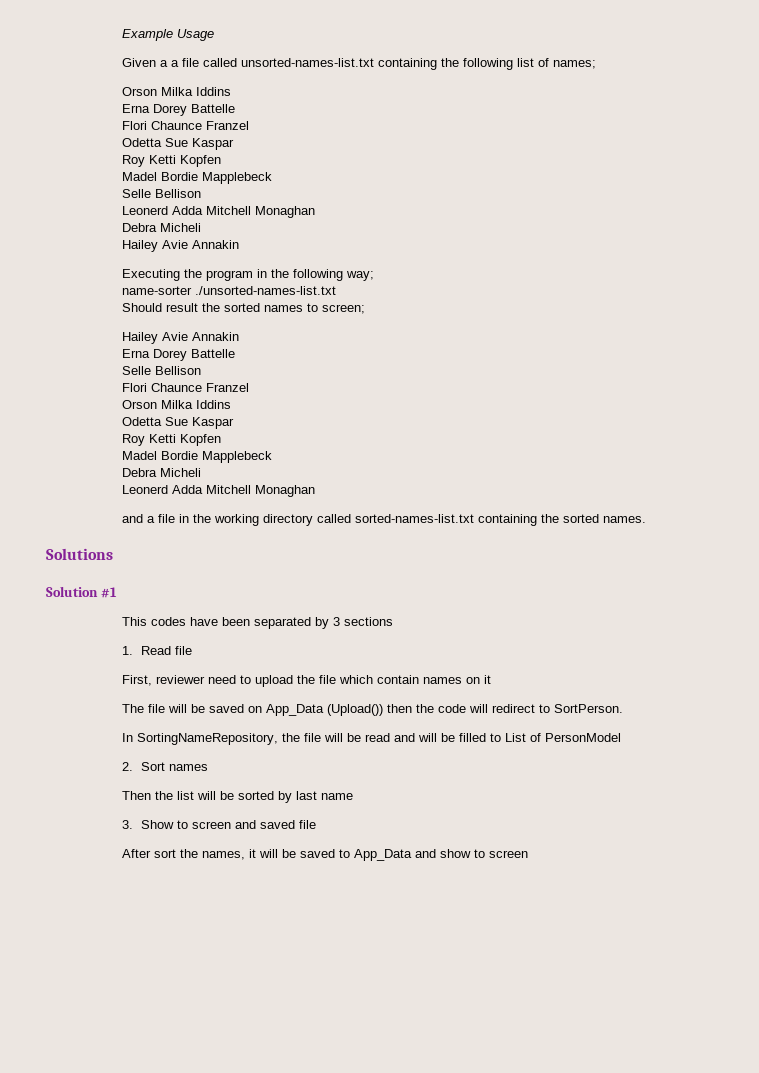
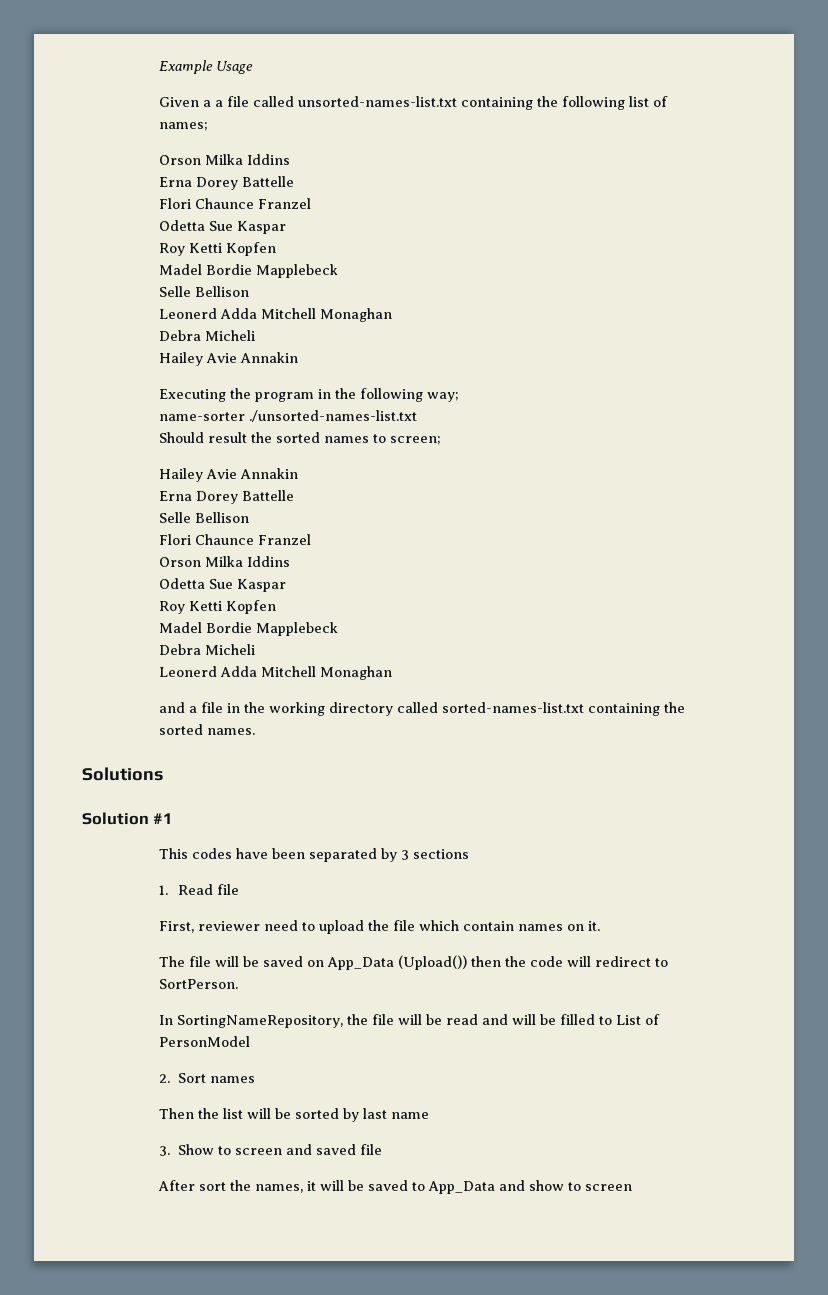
- First, reviewer need to upload the file which contain names on it
+ First, reviewer need to upload the file which contain names on it.

